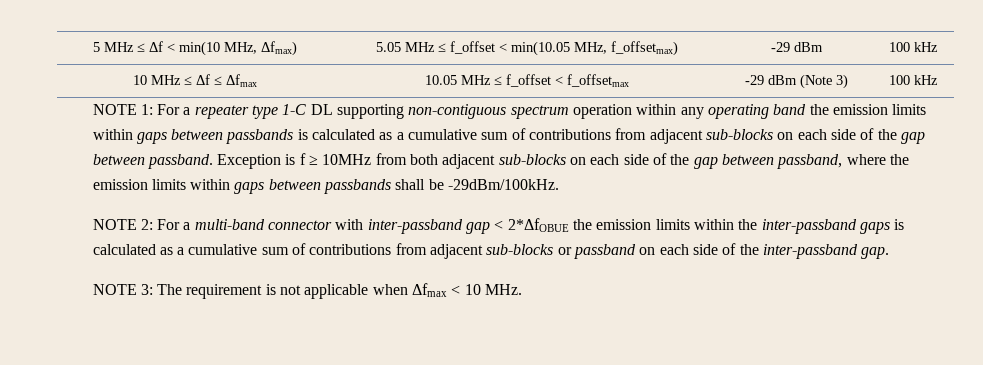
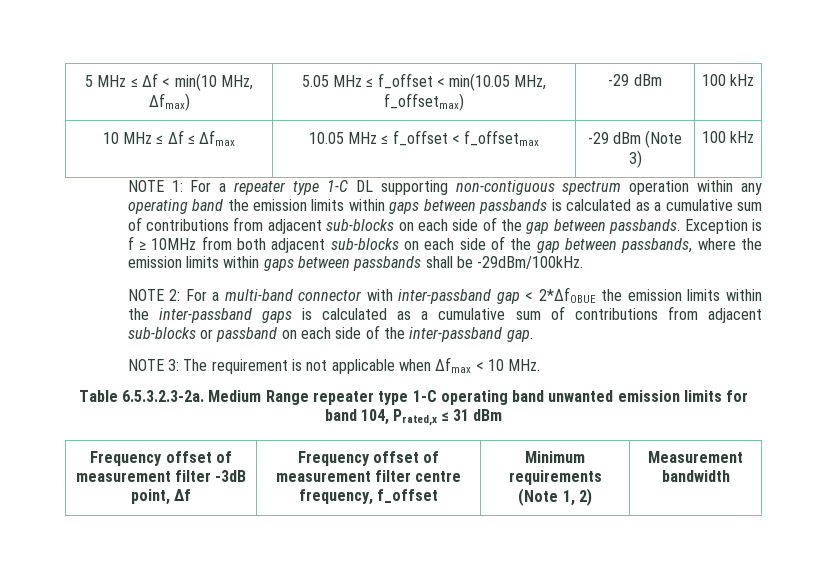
- NOTE 1: For a repeater type 1-C DL supporting non-contiguous spectrum operation within any operating band the emission limits within gaps between passbands is calculated as a cumulative sum of contributions from adjacent sub-blocks on each side of the gap between passband.
+ NOTE 1: For a repeater type 1-C DL supporting non-contiguous spectrum operation within any operating band the emission limits within gaps between passbands is calculated as a cumulative sum of contributions from adjacent sub-blocks on each side of the gap between passbands.
- Exception is f ≥ 10MHz from both adjacent sub-blocks on each side of the gap between passband, where the emission limits within gaps between passbands shall be -29dBm/100kHz.
+ Exception is f ≥ 10MHz from both adjacent sub-blocks on each side of the gap between passbands, where the emission limits within gaps between passbands shall be -29dBm/100kHz.
+ Table 6.5.3.2.3-2a. Medium Range repeater type 1-C operating band unwanted emission limits for band 104, Prated,x ≤ 31 dBm
+ Frequency offset of measurement filter -3dB point, Δf | Frequency offset of measurement filter centre frequency, f_offset | Minimum requirements (Note 1, 2) | Measurement bandwidth

